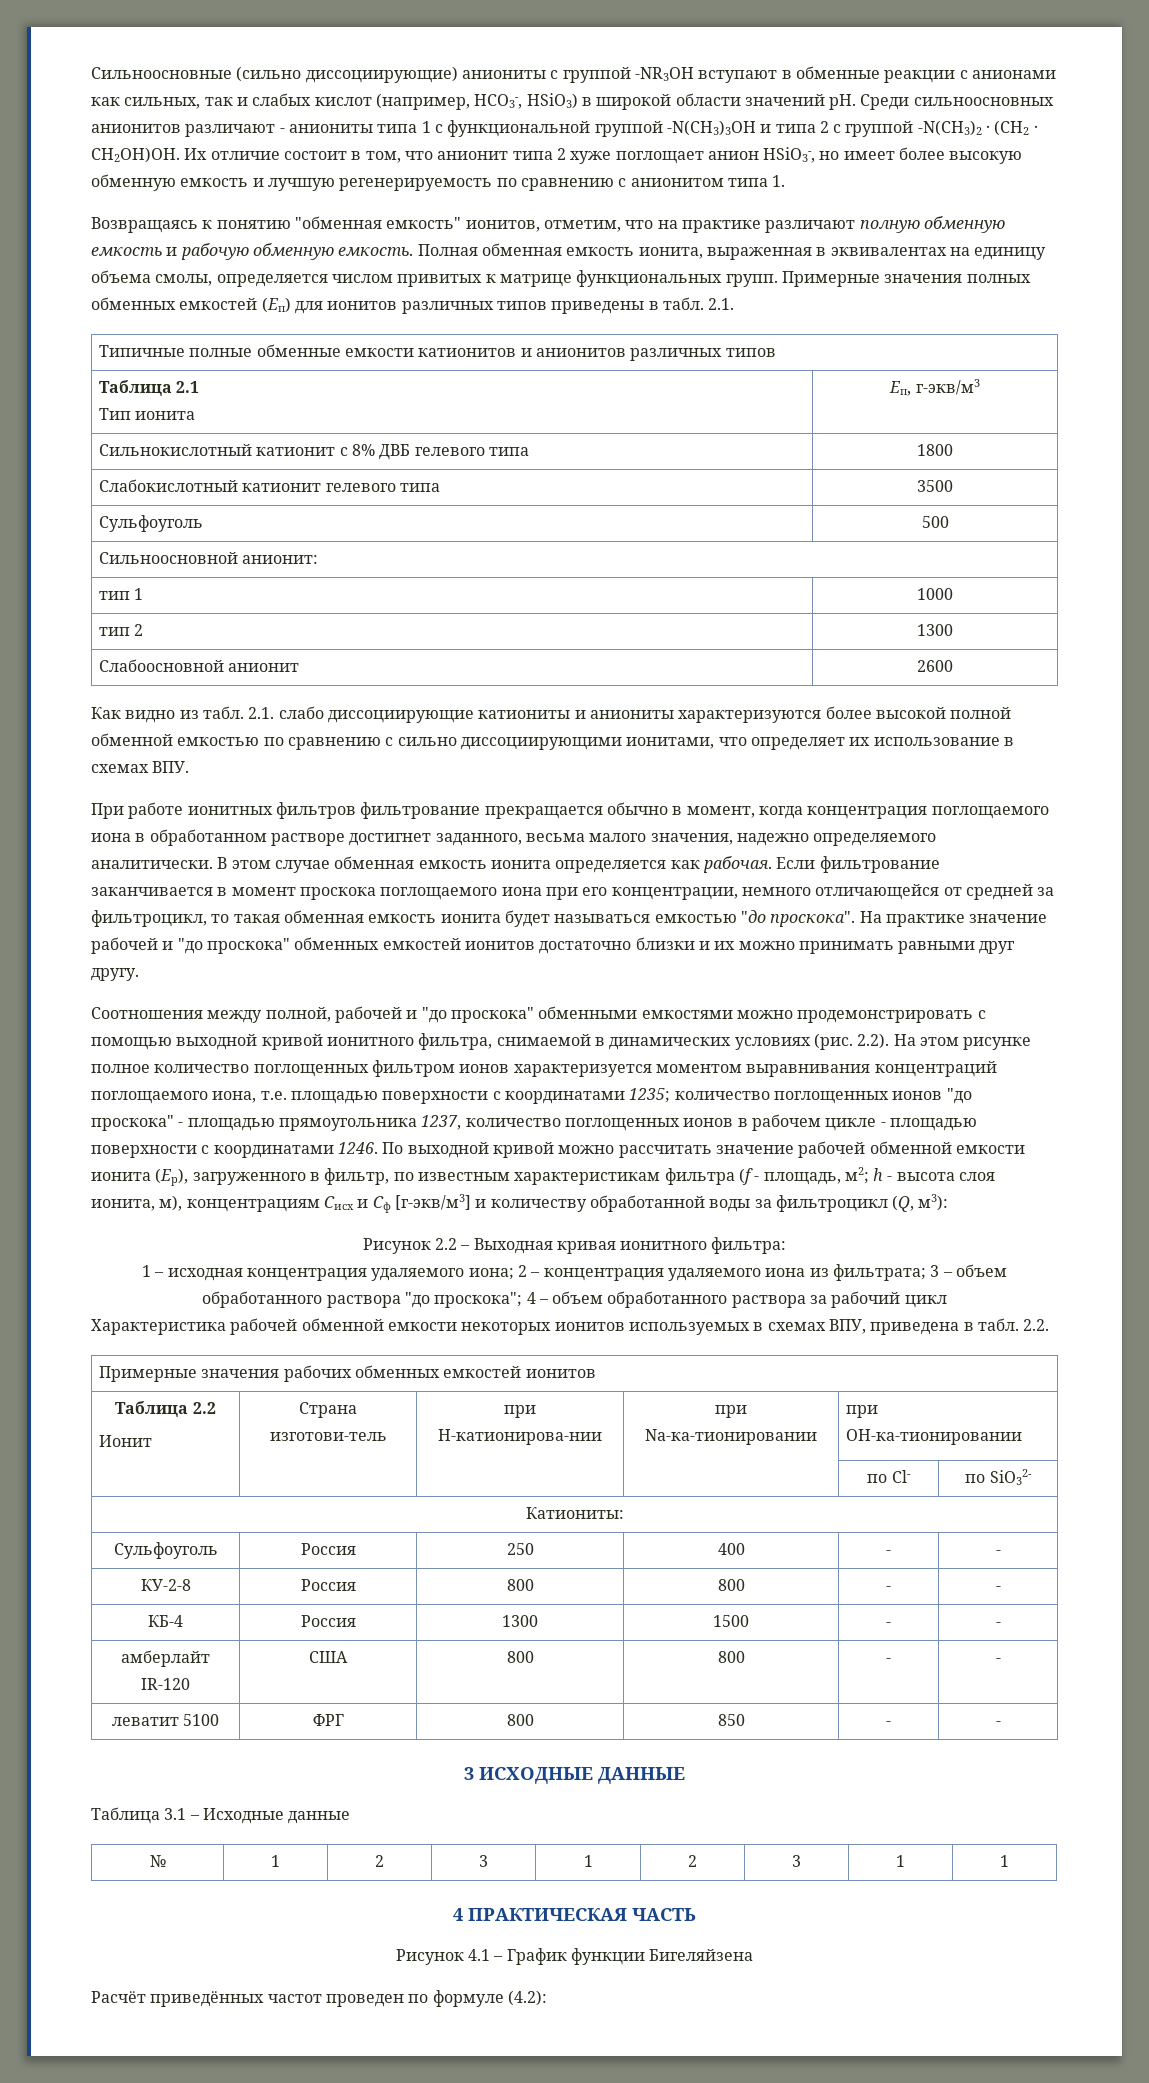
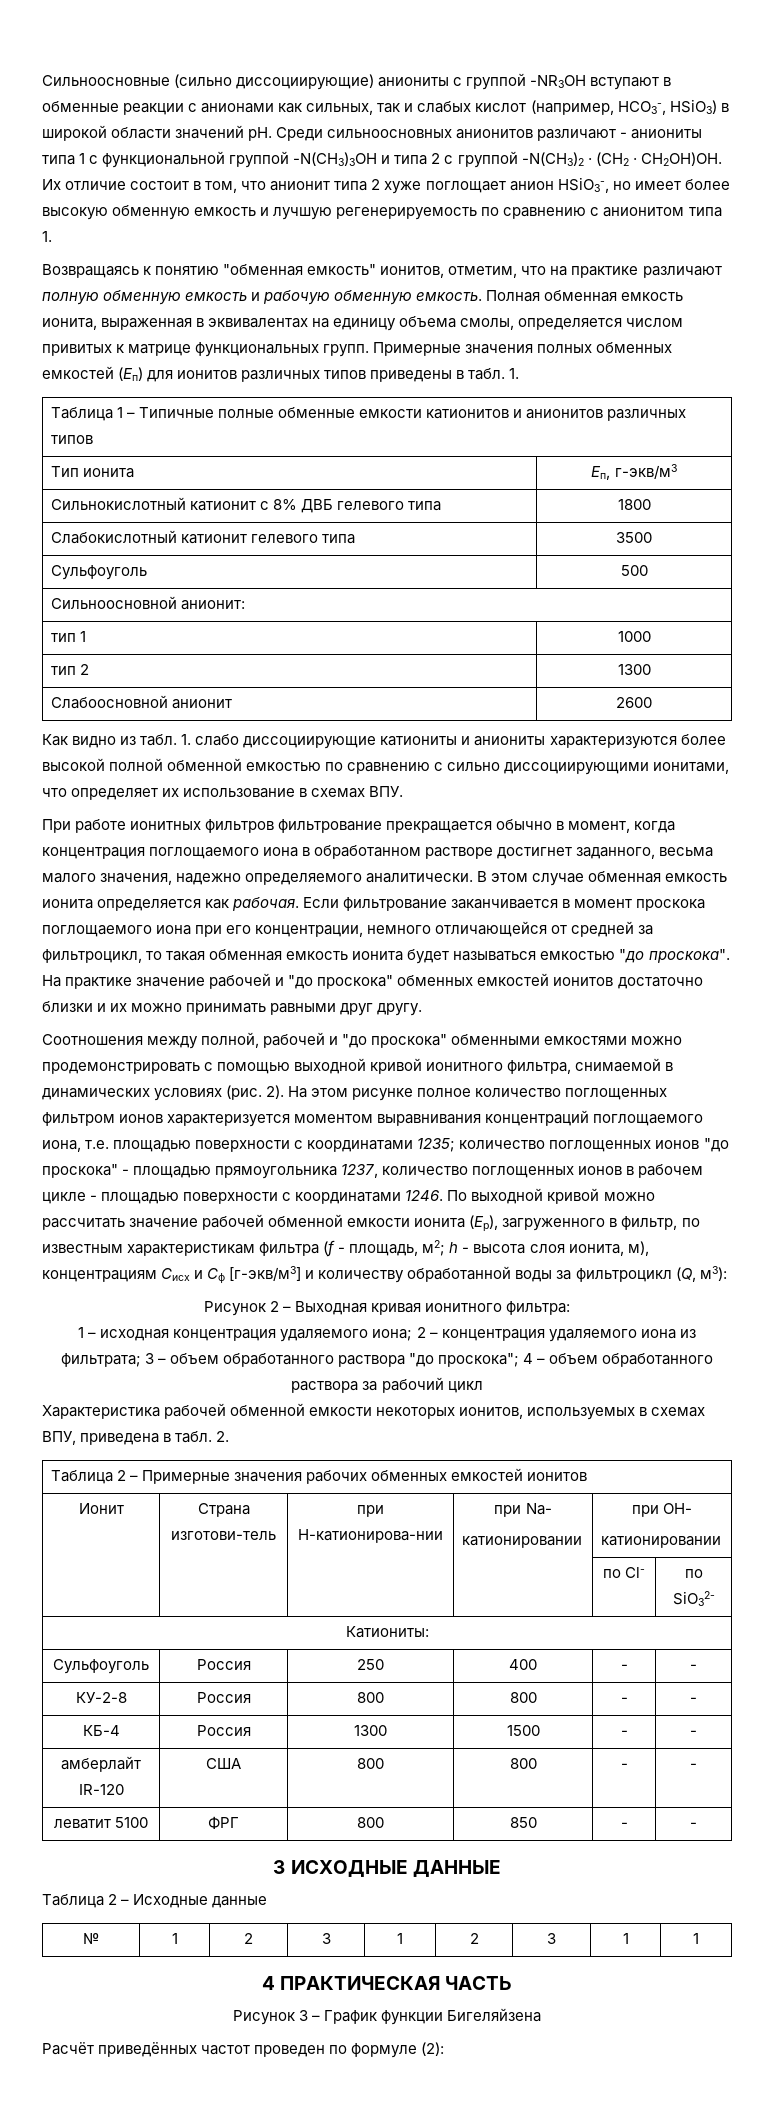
- Примерные значения полных обменных емкостей (Eп) для ионитов различных типов приведены в табл. 2.1.
- Типичные полные обменные емкости катионитов и анионитов различных типов
+ Примерные значения полных обменных емкостей (Eп) для ионитов различных типов приведены в табл. 1.
+ Таблица 1 – Типичные полные обменные емкости катионитов и анионитов различных типов
- Таблица 2.1
- 2.1. слабо диссоциирующие катиониты и аниониты характеризуются более высокой полной обменной емкостью по сравнению с сильно диссоциирующими ионитами, что определяет их использование в схемах ВПУ.
+ 1. слабо диссоциирующие катиониты и аниониты характеризуются более высокой полной обменной емкостью по сравнению с сильно диссоциирующими ионитами, что определяет их использование в схемах ВПУ.
- 2.2). На этом рисунке полное количество поглощенных фильтром ионов характеризуется моментом выравнивания концентраций поглощаемого иона, т.е. площадью поверхности с координатами 1235; количество поглощенных ионов "до проскока" - площадью прямоугольника 1237, количество поглощенных ионов в рабочем цикле - площадью поверхности с координатами 1246.
+ 2). На этом рисунке полное количество поглощенных фильтром ионов характеризуется моментом выравнивания концентраций поглощаемого иона, т.е. площадью поверхности с координатами 1235; количество поглощенных ионов "до проскока" - площадью прямоугольника 1237, количество поглощенных ионов в рабочем цикле - площадью поверхности с координатами 1246.
- Рисунок 2.2 – Выходная кривая ионитного фильтра:
+ Рисунок 2 – Выходная кривая ионитного фильтра:
- Характеристика рабочей обменной емкости некоторых ионитов используемых в схемах ВПУ, приведена в табл.
+ Характеристика рабочей обменной емкости некоторых ионитов, используемых в схемах ВПУ, приведена в табл.
- 2.2.
- Примерные значения рабочих обменных емкостей ионитов
+ 2.
+ Таблица 2 – Примерные значения рабочих обменных емкостей ионитов
- Таблица 2.2
- Ионит | Страна изготови-тель | при H-катионирова-нии | при Na-ка-тионировании | при OH-ка-тионировании
+ Ионит | Страна изготови-тель | при H-катионирова-нии | при Na-
+ катионировании | при OH-
+ катионировании
- Таблица 3.1 – Исходные данные
+ Таблица 2 – Исходные данные
- Рисунок 4.1 – График функции Бигеляйзена
+ Рисунок 3 – График функции Бигеляйзена
- Расчёт приведённых частот проведен по формуле (4.2):
+ Расчёт приведённых частот проведен по формуле (2):

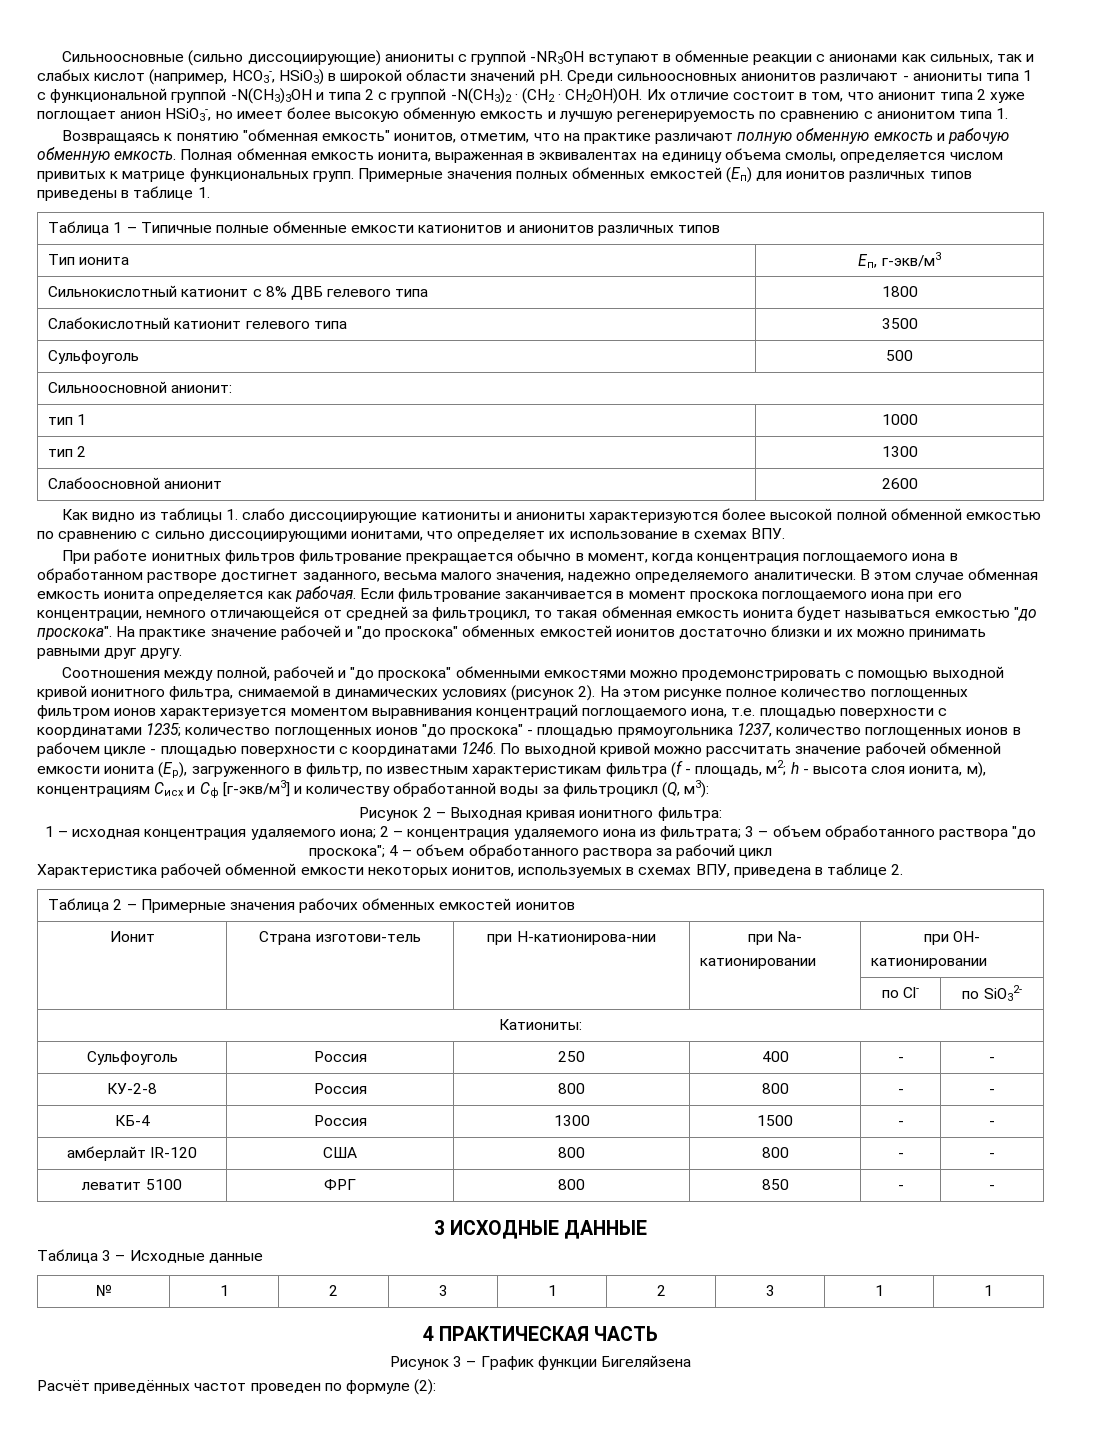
- Примерные значения полных обменных емкостей (Eп) для ионитов различных типов приведены в табл. 1.
+ Примерные значения полных обменных емкостей (Eп) для ионитов различных типов приведены в таблице 1.
- Как видно из табл. 1. слабо диссоциирующие катиониты и аниониты характеризуются более высокой полной обменной емкостью по сравнению с сильно диссоциирующими ионитами, что определяет их использование в схемах ВПУ.
+ Как видно из таблицы 1. слабо диссоциирующие катиониты и аниониты характеризуются более высокой полной обменной емкостью по сравнению с сильно диссоциирующими ионитами, что определяет их использование в схемах ВПУ.
- Соотношения между полной, рабочей и "до проскока" обменными емкостями можно продемонстрировать с помощью выходной кривой ионитного фильтра, снимаемой в динамических условиях (рис. 2).
+ Соотношения между полной, рабочей и "до проскока" обменными емкостями можно продемонстрировать с помощью выходной кривой ионитного фильтра, снимаемой в динамических условиях (рисунок 2).
- Характеристика рабочей обменной емкости некоторых ионитов, используемых в схемах ВПУ, приведена в табл. 2.
+ Характеристика рабочей обменной емкости некоторых ионитов, используемых в схемах ВПУ, приведена в таблице 2.
- Таблица 2 – Исходные данные
+ Таблица 3 – Исходные данные

